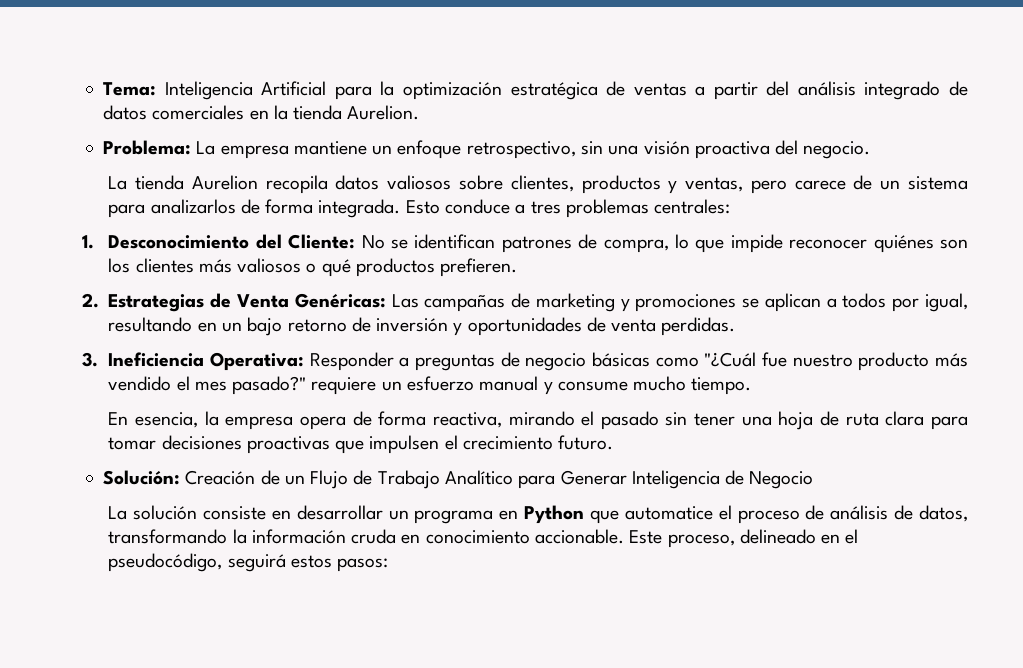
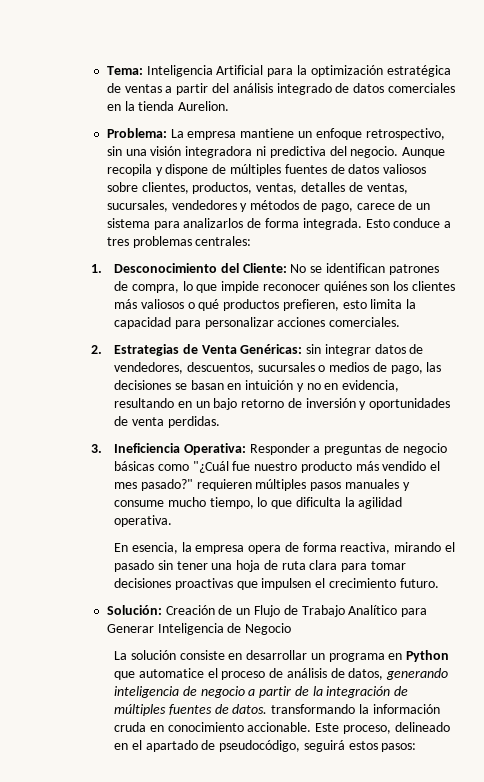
- Problema: La empresa mantiene un enfoque retrospectivo, sin una visión proactiva del negocio.
- La tienda Aurelion recopila datos valiosos sobre clientes, productos y ventas, pero carece de un sistema para analizarlos de forma integrada.
+ Problema: La empresa mantiene un enfoque retrospectivo, sin una visión integradora ni predictiva del negocio. Aunque recopila y dispone de múltiples fuentes de datos valiosos sobre clientes, productos, ventas, detalles de ventas, sucursales, vendedores y métodos de pago, carece de un sistema para analizarlos de forma integrada.
- 1. Desconocimiento del Cliente: No se identifican patrones de compra, lo que impide reconocer quiénes son los clientes más valiosos o qué productos prefieren.
+ 1. Desconocimiento del Cliente: No se identifican patrones de compra, lo que impide reconocer quiénes son los clientes más valiosos o qué productos prefieren, esto limita la capacidad para personalizar acciones comerciales.
- 2. Estrategias de Venta Genéricas: Las campañas de marketing y promociones se aplican a todos por igual, resultando en un bajo retorno de inversión y oportunidades de venta perdidas.
+ 2. Estrategias de Venta Genéricas: sin integrar datos de vendedores, descuentos, sucursales o medios de pago, las decisiones se basan en intuición y no en evidencia, resultando en un bajo retorno de inversión y oportunidades de venta perdidas.
- 3. Ineficiencia Operativa: Responder a preguntas de negocio básicas como "¿Cuál fue nuestro producto más vendido el mes pasado?" requiere un esfuerzo manual y consume mucho tiempo.
+ 3. Ineficiencia Operativa: Responder a preguntas de negocio básicas como "¿Cuál fue nuestro producto más vendido el mes pasado?" requieren múltiples pasos manuales y consume mucho tiempo, lo que dificulta la agilidad operativa.
- La solución consiste en desarrollar un programa en Python que automatice el proceso de análisis de datos, transformando la información cruda en conocimiento accionable.
+ La solución consiste en desarrollar un programa en Python que automatice el proceso de análisis de datos, generando inteligencia de negocio a partir de la integración de múltiples fuentes de datos. transformando la información cruda en conocimiento accionable.
- Este proceso, delineado en el pseudocódigo, seguirá estos pasos:
+ Este proceso, delineado en el apartado de pseudocódigo, seguirá estos pasos:

